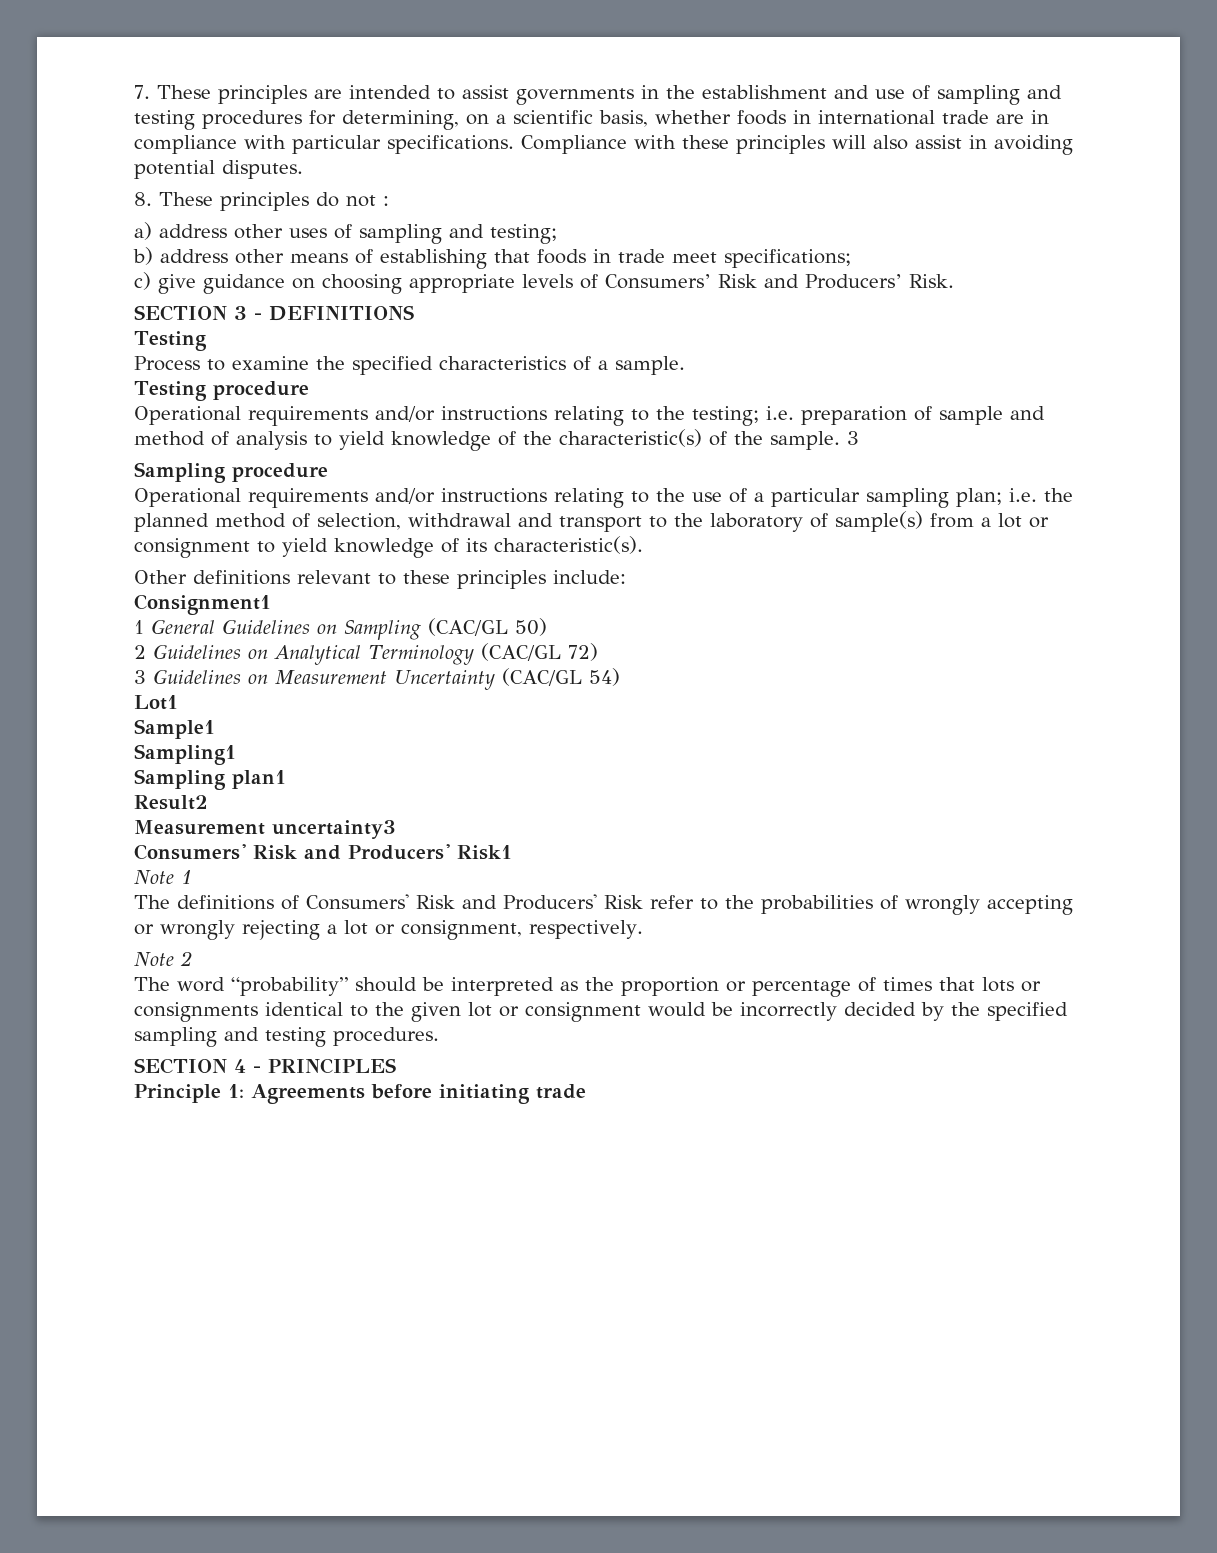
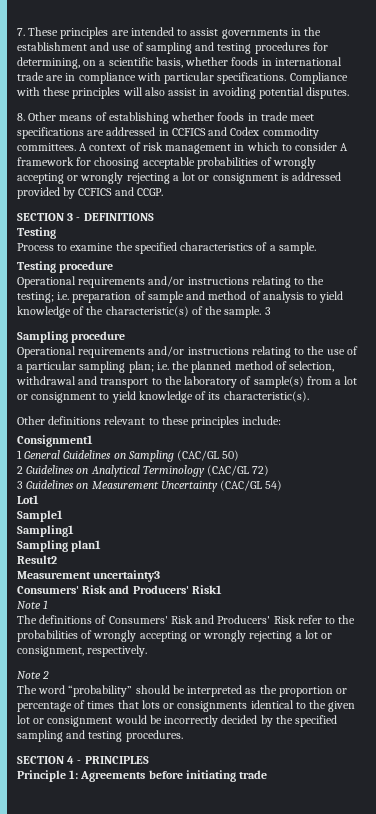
- 8. These principles do not :
- a) address other uses of sampling and testing;
- b) address other means of establishing that foods in trade meet specifications;
- c) give guidance on choosing appropriate levels of Consumers’ Risk and Producers’ Risk.
+ 8. Other means of establishing whether foods in trade meet specifications are addressed in CCFICS and Codex commodity committees. A context of risk management in which to consider A framework for choosing acceptable probabilities of wrongly accepting or wrongly rejecting a lot or consignment is addressed provided by CCFICS and CCGP.

